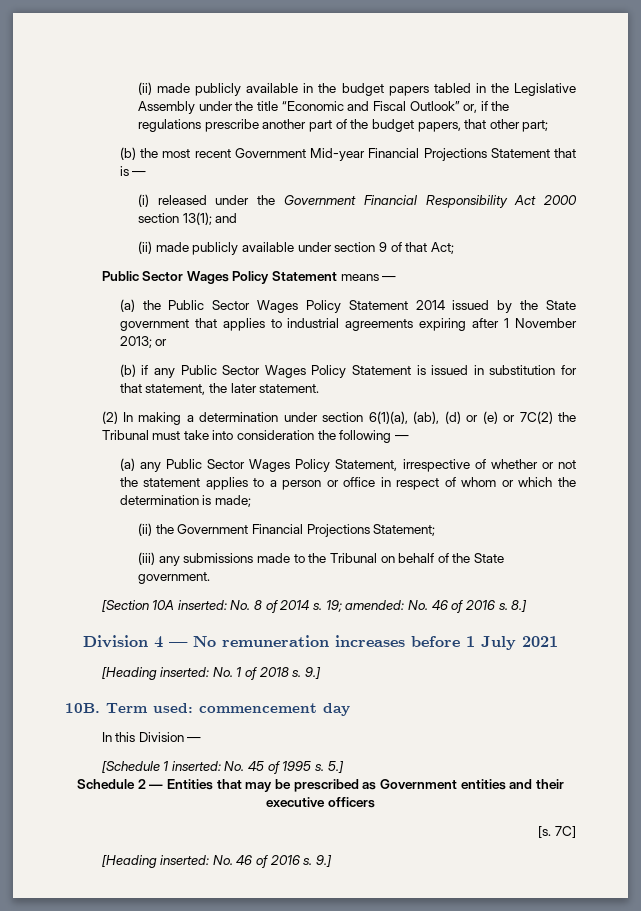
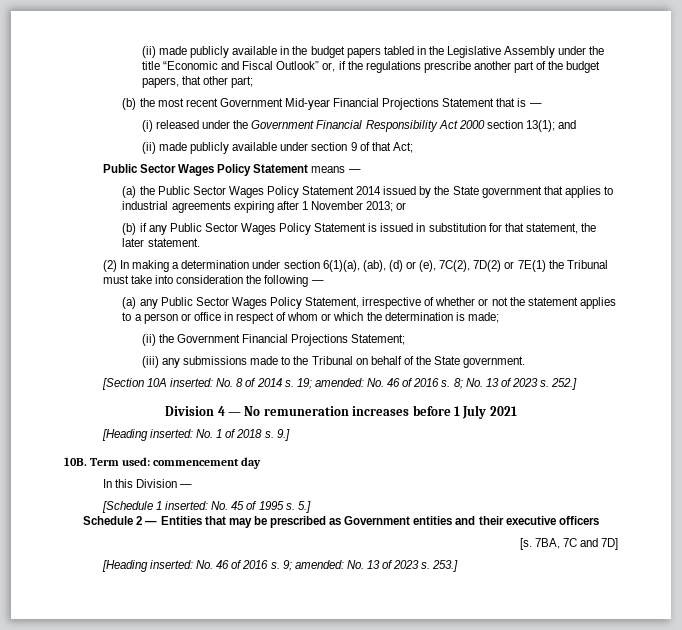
- (2) In making a determination under section 6(1)(a), (ab), (d) or (e) or 7C(2) the Tribunal must take into consideration the following —
+ (2) In making a determination under section 6(1)(a), (ab), (d) or (e), 7C(2), 7D(2) or 7E(1) the Tribunal must take into consideration the following —
- 8.]
+ 8; No. 13 of 2023 s. 252.]
- 7C]
+ 7BA, 7C and 7D]
- [Heading inserted: No. 46 of 2016 s. 9.]
+ [Heading inserted: No. 46 of 2016 s. 9; amended: No. 13 of 2023 s. 253.]

